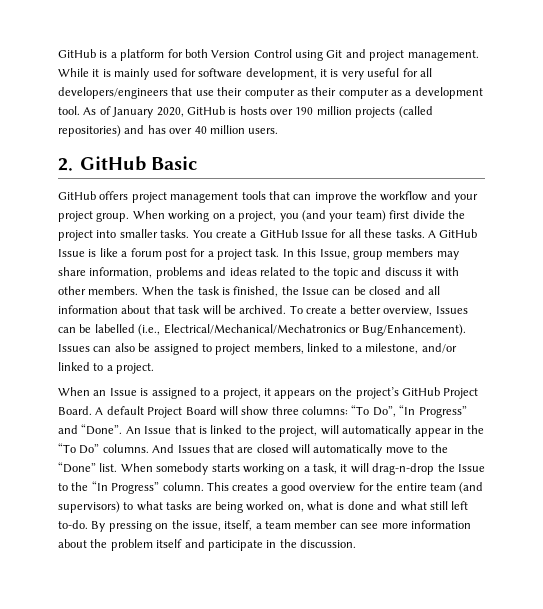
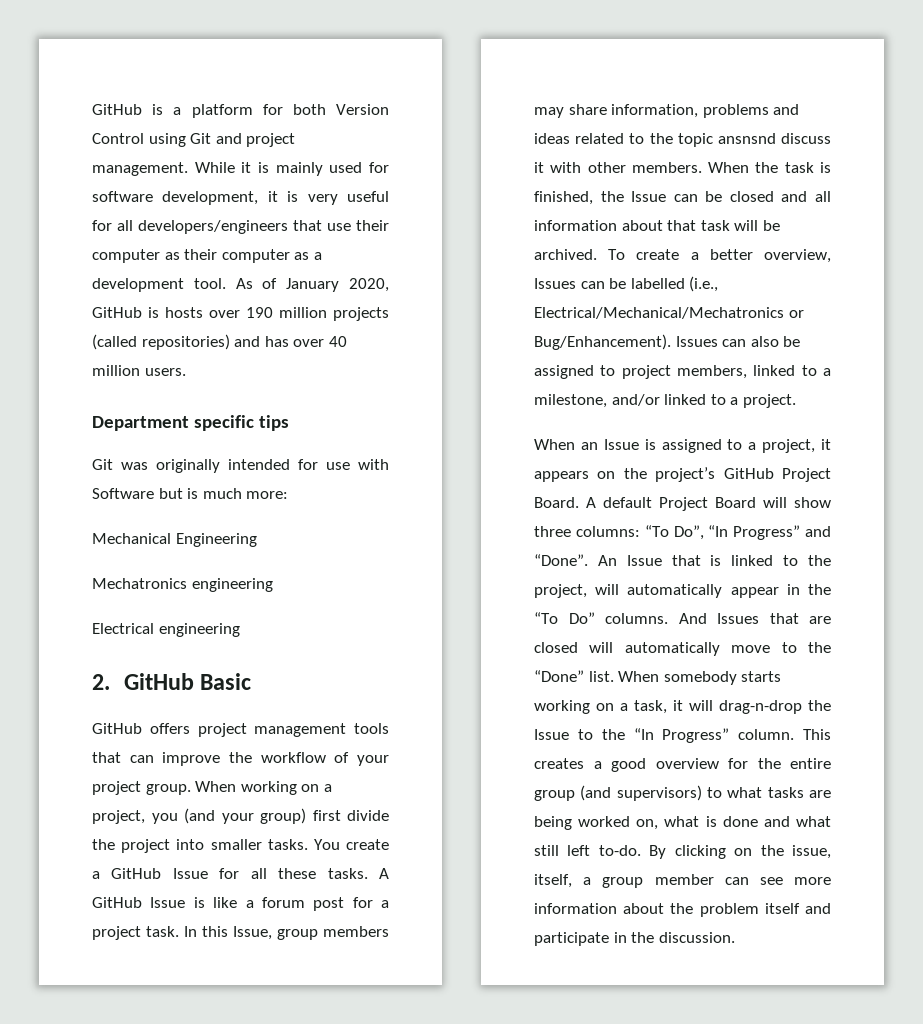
+ Department specific tips
+ Git was originally intended for use with Software but is much more:
+ Mechanical Engineering
+ Mechatronics engineering
+ Electrical engineering
- GitHub offers project management tools that can improve the workflow and your project group.
+ GitHub offers project management tools that can improve the workflow of your project group.
- When working on a project, you (and your team) first divide the project into smaller tasks.
+ When working on a project, you (and your group) first divide the project into smaller tasks.
- In this Issue, group members may share information, problems and ideas related to the topic and discuss it with other members.
+ In this Issue, group members may share information, problems and ideas related to the topic ansnsnd discuss it with other members.
- This creates a good overview for the entire team (and supervisors) to what tasks are being worked on, what is done and what still left to-do.
+ This creates a good overview for the entire group (and supervisors) to what tasks are being worked on, what is done and what still left to-do.
- By pressing on the issue, itself, a team member can see more information about the problem itself and participate in the discussion.
+ By clicking on the issue, itself, a group member can see more information about the problem itself and participate in the discussion.

